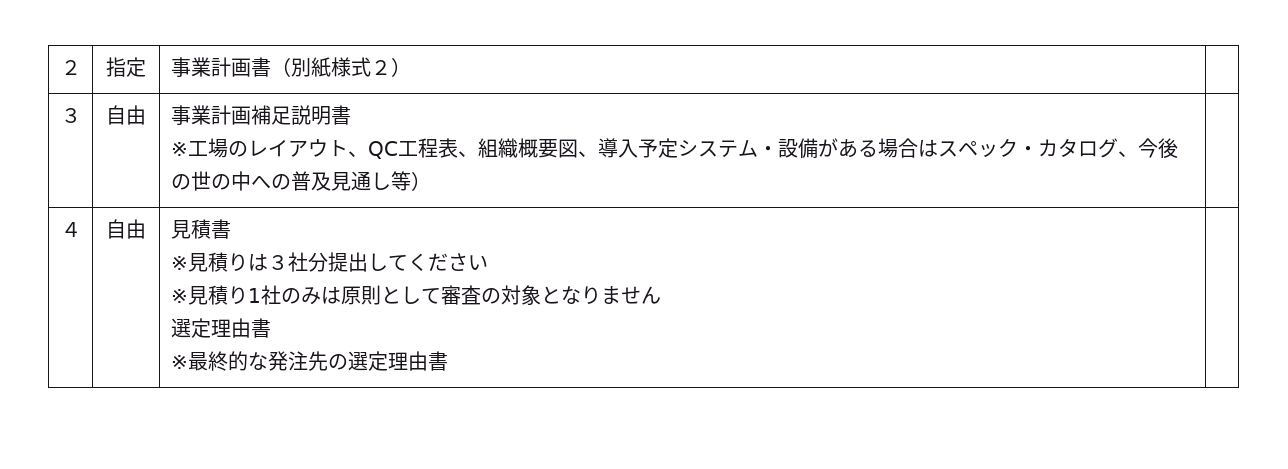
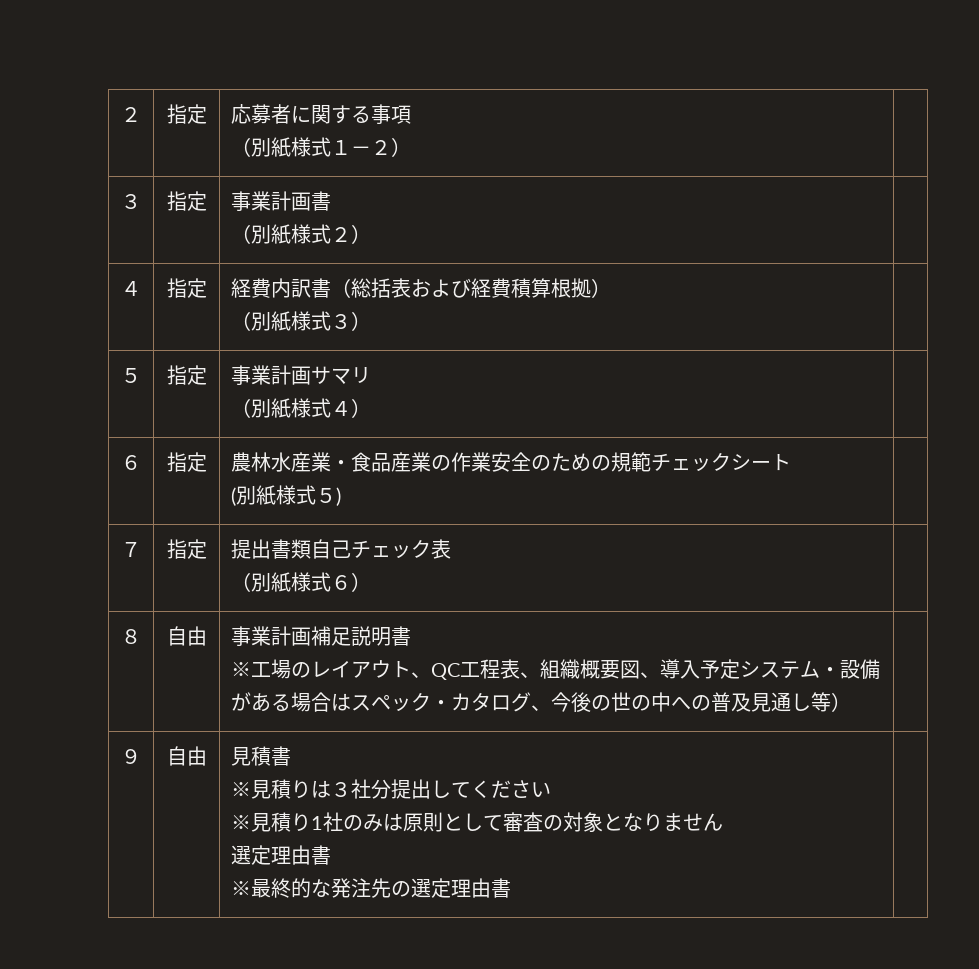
- ２ | 指定 | 事業計画書（別紙様式２） |
+ ２ | 指定 | 応募者に関する事項
+ （別紙様式１－２） |
+ ３ | 指定 | 事業計画書
+ （別紙様式２） |
- ３ | 自由 | 事業計画補足説明書
+ ４ | 指定 | 経費内訳書（総括表および経費積算根拠）
+ （別紙様式３） |
+ ５ | 指定 | 事業計画サマリ
+ （別紙様式４） |
+ ６ | 指定 | 農林水産業・食品産業の作業安全のための規範チェックシート
+ (別紙様式５) |
+ ７ | 指定 | 提出書類自己チェック表
+ （別紙様式６） |
+ ８ | 自由 | 事業計画補足説明書
- ４ | 自由 | 見積書
+ ９ | 自由 | 見積書

